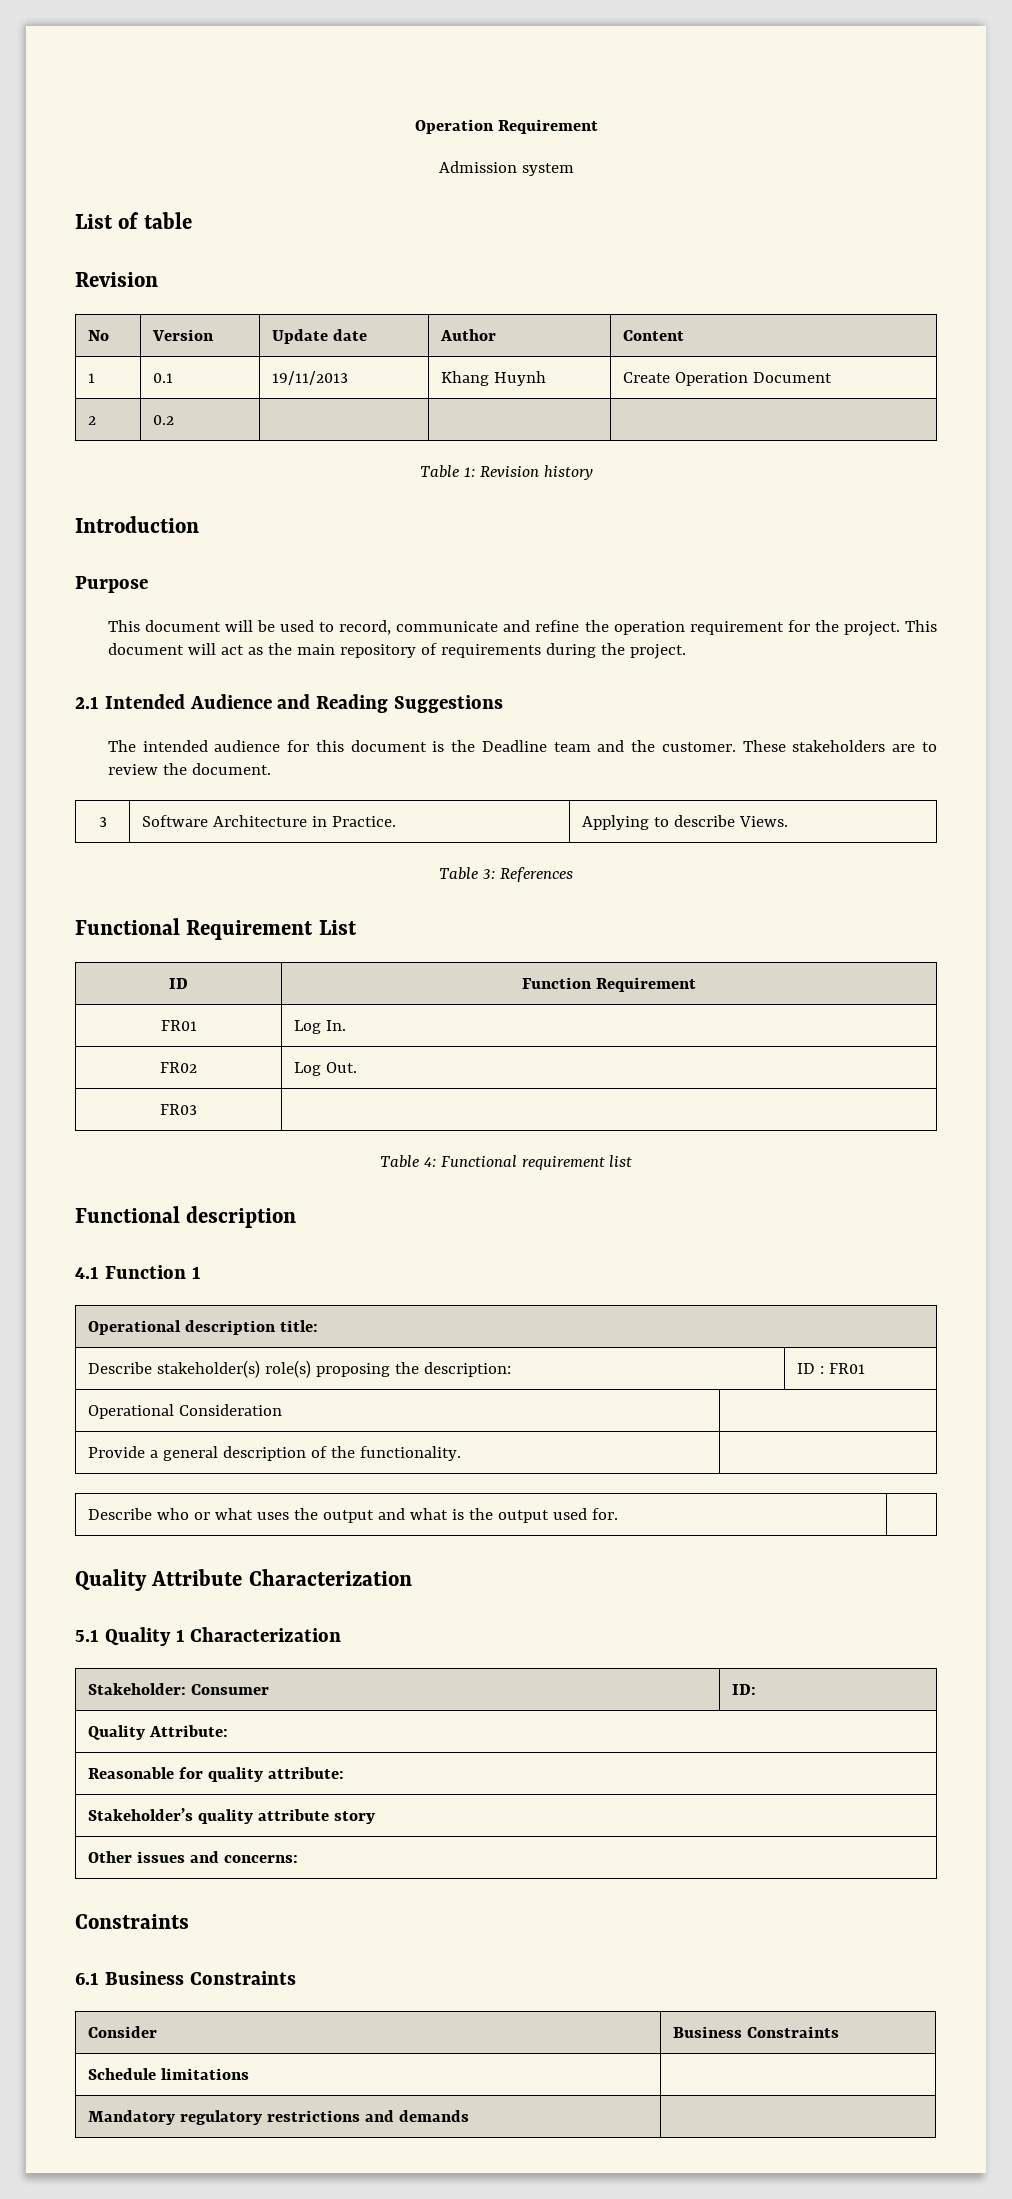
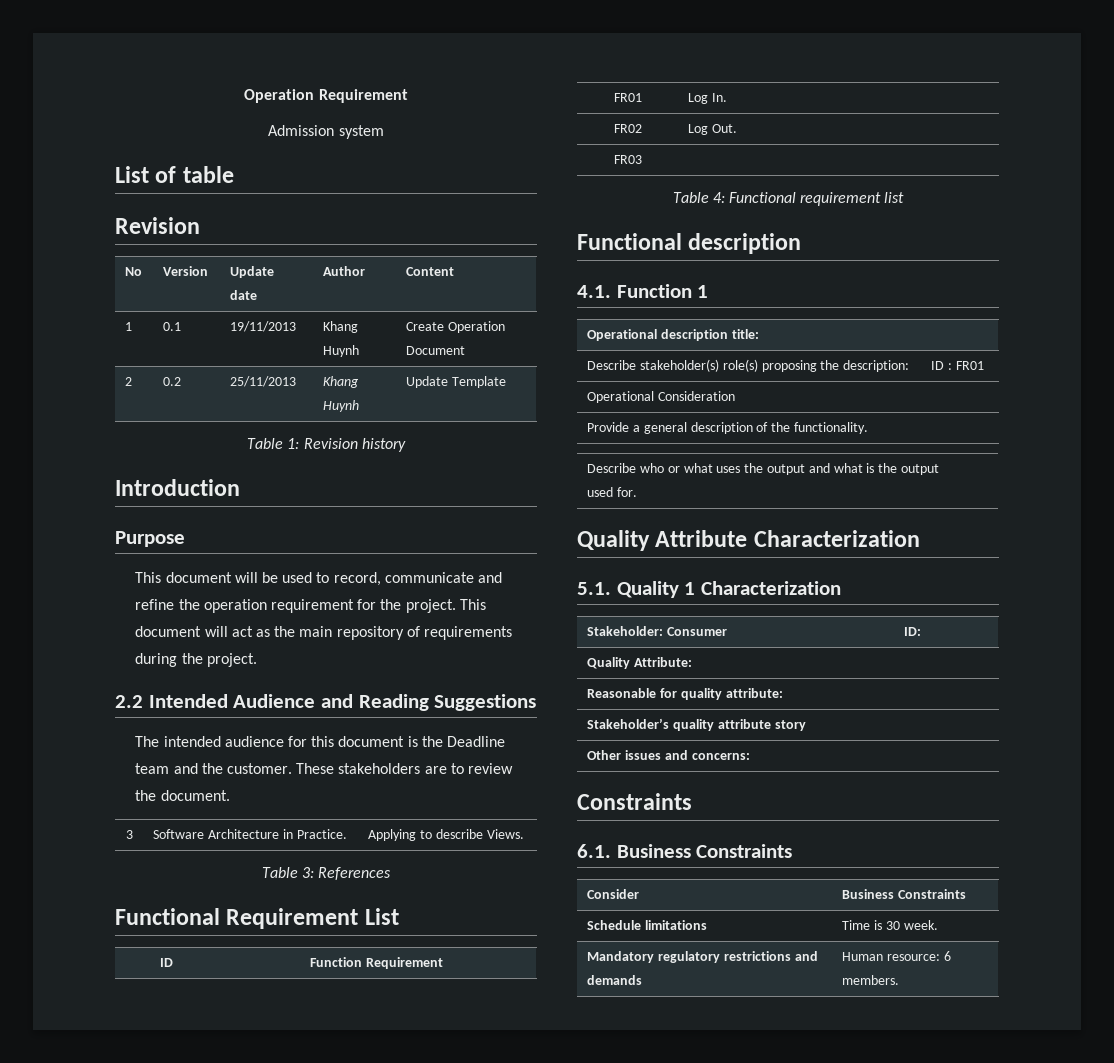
- 2 | 0.2 | | |
+ 2 | 0.2 | 25/11/2013 | Khang Huynh | Update Template
- 2.1 Intended Audience and Reading Suggestions
+ 2.2 Intended Audience and Reading Suggestions
- 4.1 Function 1
+ 4.1. Function 1
- 5.1 Quality 1 Characterization
+ 5.1. Quality 1 Characterization
- 6.1 Business Constraints
+ 6.1. Business Constraints
- Schedule limitations |
+ Schedule limitations | Time is 30 week.
- Mandatory regulatory restrictions and demands |
+ Mandatory regulatory restrictions and demands | Human resource: 6 members.

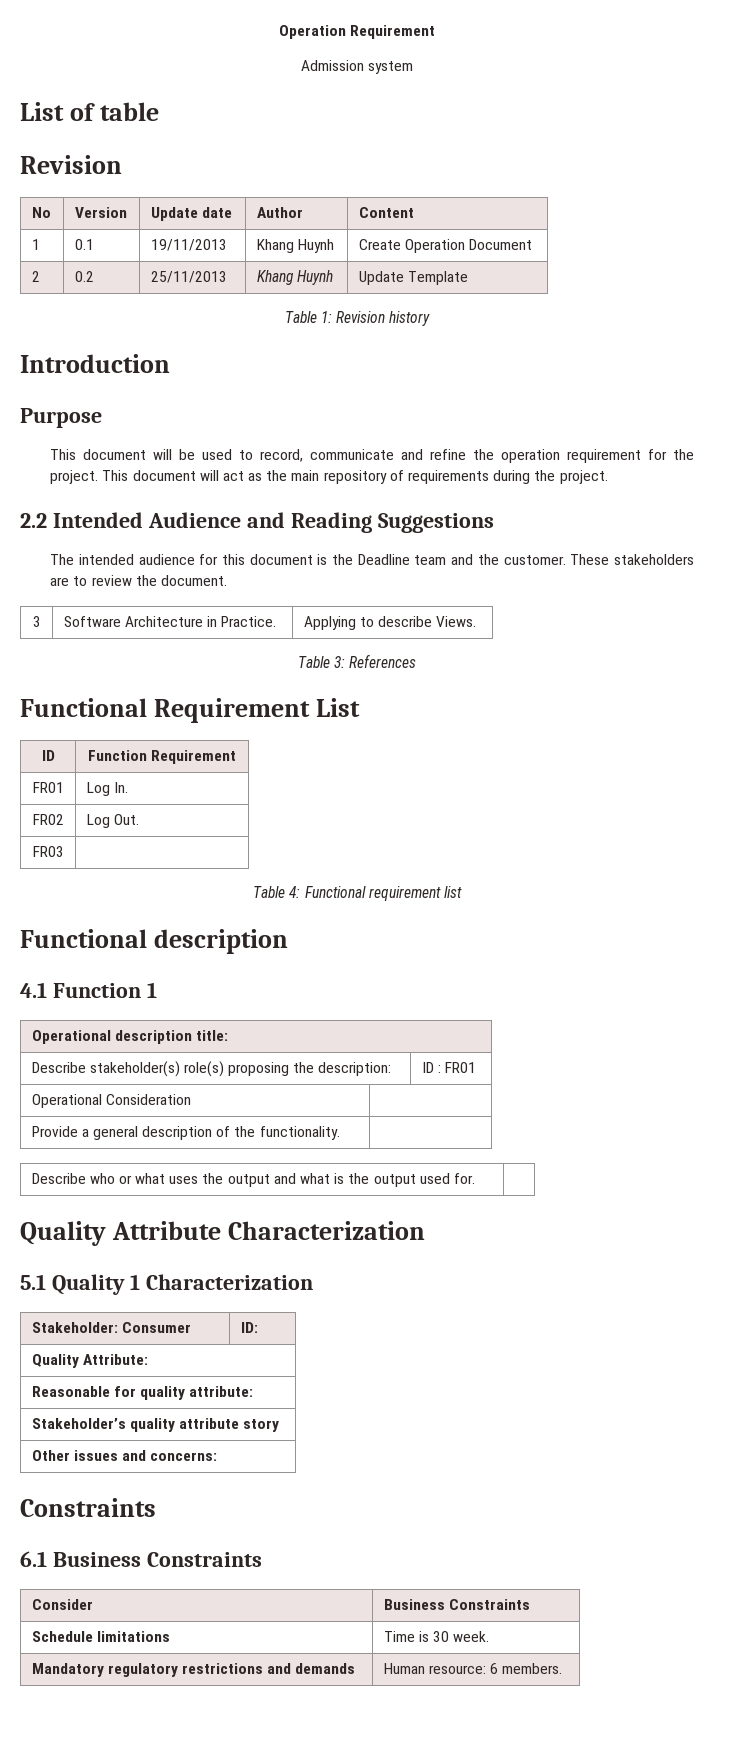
- 4.1. Function 1
+ 4.1 Function 1
- 5.1. Quality 1 Characterization
+ 5.1 Quality 1 Characterization
- 6.1. Business Constraints
+ 6.1 Business Constraints

